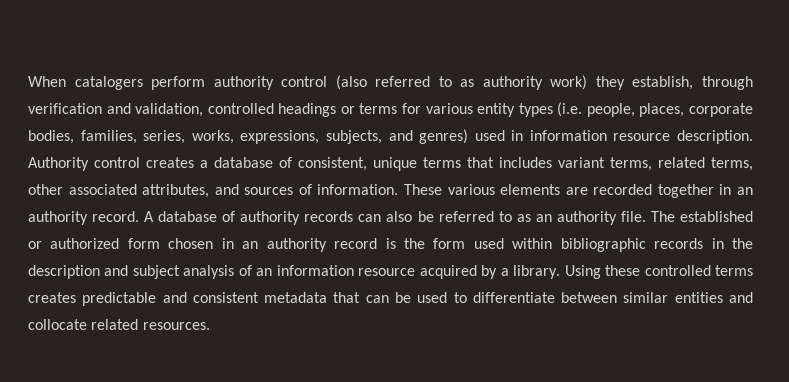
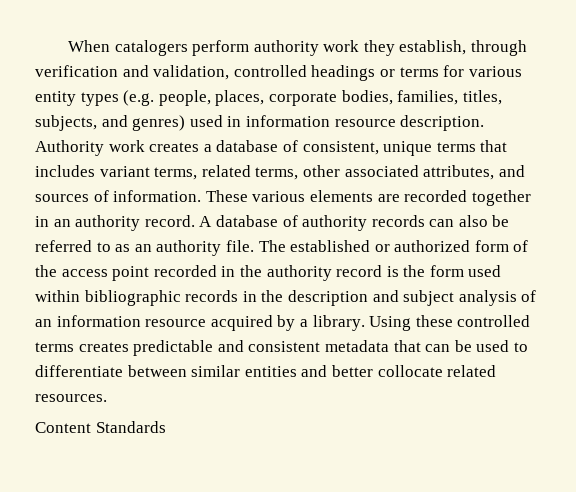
- When catalogers perform authority control (also referred to as authority work) they establish, through verification and validation, controlled headings or terms for various entity types (i.e. people, places, corporate bodies, families, series, works, expressions, subjects, and genres) used in information resource description.
+ When catalogers perform authority work they establish, through verification and validation, controlled headings or terms for various entity types (e.g. people, places, corporate bodies, families, titles, subjects, and genres) used in information resource description.
- Authority control creates a database of consistent, unique terms that includes variant terms, related terms, other associated attributes, and sources of information.
+ Authority work creates a database of consistent, unique terms that includes variant terms, related terms, other associated attributes, and sources of information.
- The established or authorized form chosen in an authority record is the form used within bibliographic records in the description and subject analysis of an information resource acquired by a library.
+ The established or authorized form of the access point recorded in the authority record is the form used within bibliographic records in the description and subject analysis of an information resource acquired by a library.
- Using these controlled terms creates predictable and consistent metadata that can be used to differentiate between similar entities and collocate related resources.
+ Using these controlled terms creates predictable and consistent metadata that can be used to differentiate between similar entities and better collocate related resources.
+ Content Standards

